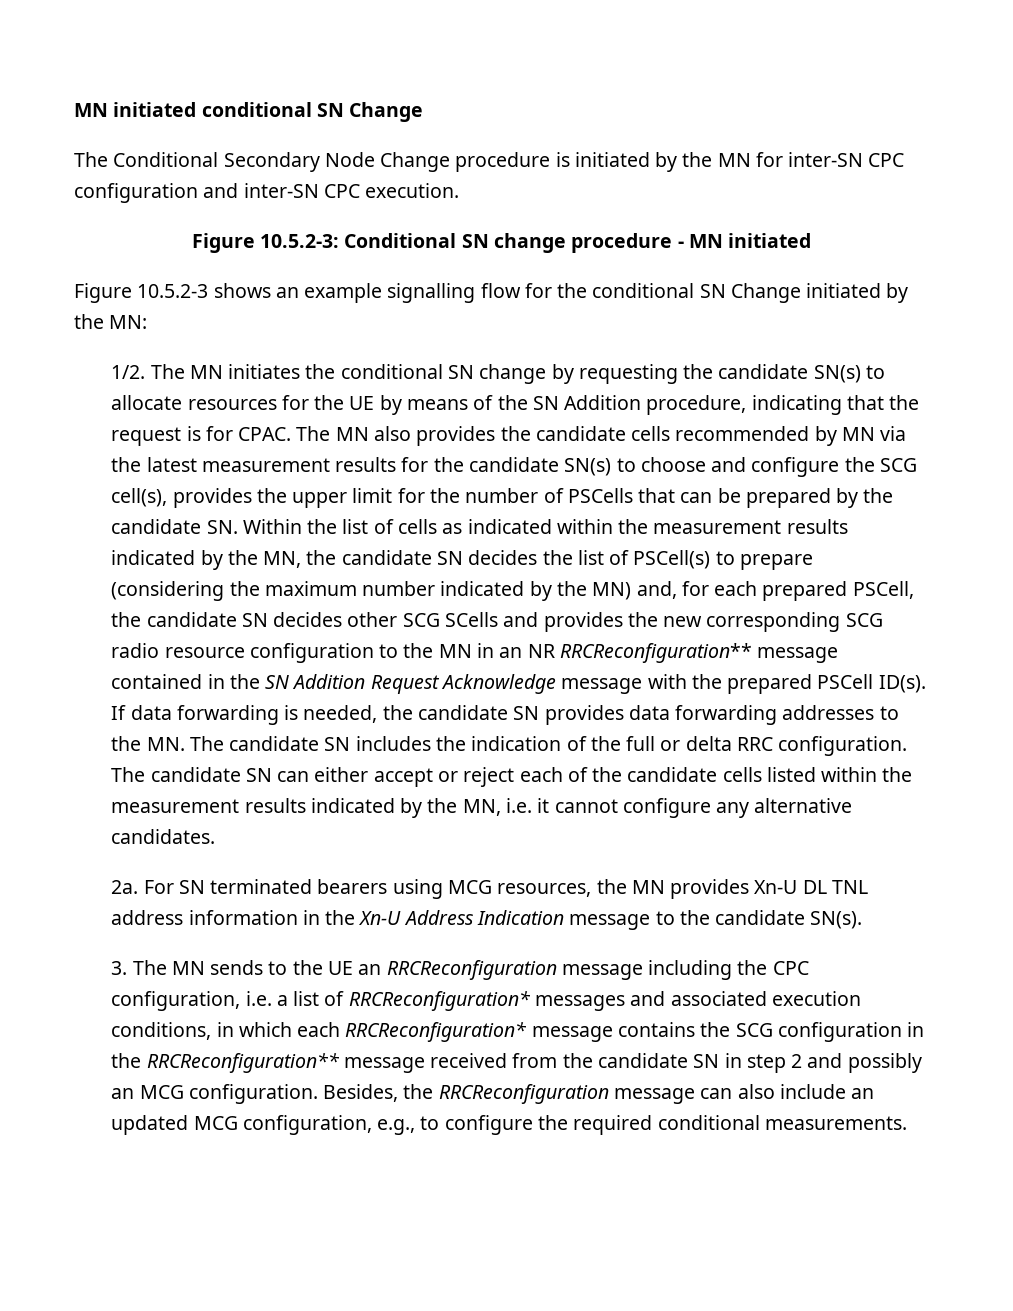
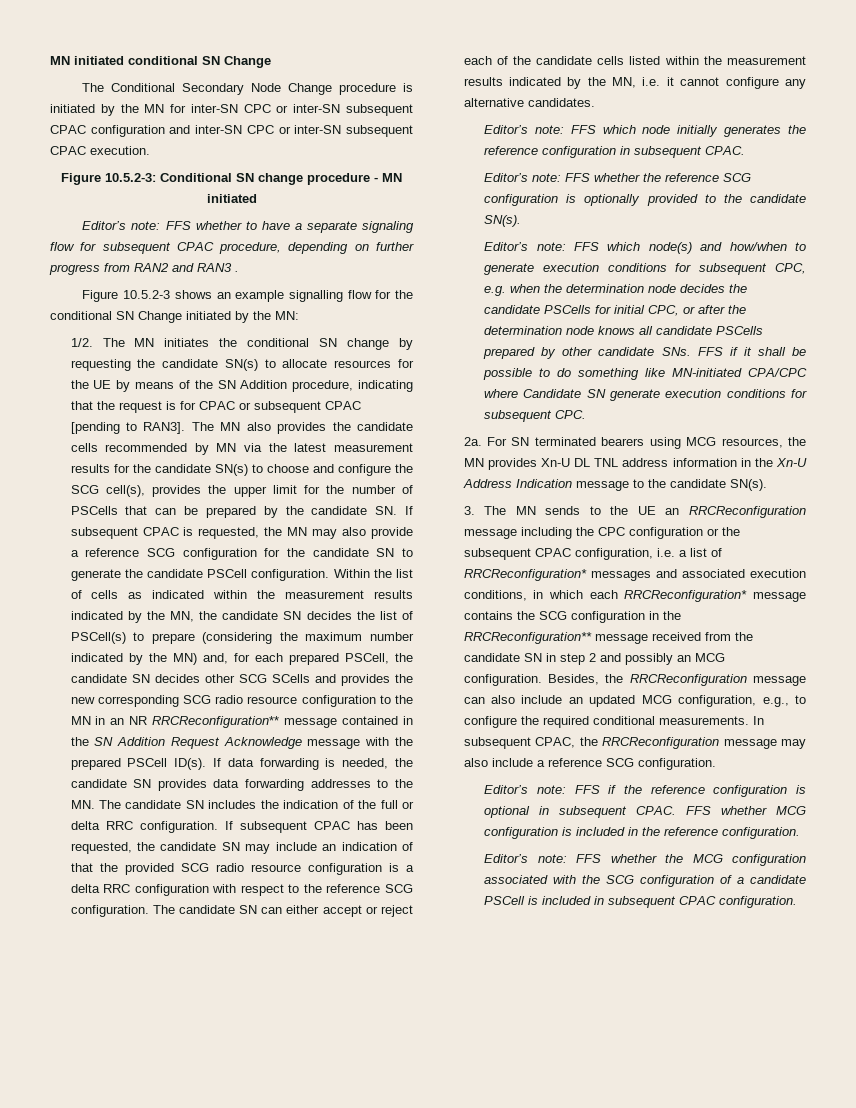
- The Conditional Secondary Node Change procedure is initiated by the MN for inter-SN CPC configuration and inter-SN CPC execution.
+ The Conditional Secondary Node Change procedure is initiated by the MN for inter-SN CPC or inter-SN subsequent CPAC configuration and inter-SN CPC or inter-SN subsequent CPAC execution.
+ Editor’s note: FFS whether to have a separate signaling flow for subsequent CPAC procedure, depending on further progress from RAN2 and RAN3 .
- The MN initiates the conditional SN change by requesting the candidate SN(s) to allocate resources for the UE by means of the SN Addition procedure, indicating that the request is for CPAC.
+ The MN initiates the conditional SN change by requesting the candidate SN(s) to allocate resources for the UE by means of the SN Addition procedure, indicating that the request is for CPAC or subsequent CPAC [pending to RAN3].
- The MN also provides the candidate cells recommended by MN via the latest measurement results for the candidate SN(s) to choose and configure the SCG cell(s), provides the upper limit for the number of PSCells that can be prepared by the candidate SN. Within the list of cells as indicated within the measurement results indicated by the MN, the candidate SN decides the list of PSCell(s) to prepare (considering the maximum number indicated by the MN) and, for each prepared PSCell, the candidate SN decides other SCG SCells and provides the new corresponding SCG radio resource configuration to the MN in an NR RRCReconfiguration** message contained in the SN Addition Request Acknowledge message with the prepared PSCell ID(s).
+ The MN also provides the candidate cells recommended by MN via the latest measurement results for the candidate SN(s) to choose and configure the SCG cell(s), provides the upper limit for the number of PSCells that can be prepared by the candidate SN. If subsequent CPAC is requested, the MN may also provide a reference SCG configuration for the candidate SN to generate the candidate PSCell configuration. Within the list of cells as indicated within the measurement results indicated by the MN, the candidate SN decides the list of PSCell(s) to prepare (considering the maximum number indicated by the MN) and, for each prepared PSCell, the candidate SN decides other SCG SCells and provides the new corresponding SCG radio resource configuration to the MN in an NR RRCReconfiguration** message contained in the SN Addition Request Acknowledge message with the prepared PSCell ID(s).
+ If subsequent CPAC has been requested, the candidate SN may include an indication of that the provided SCG radio resource configuration is a delta RRC configuration with respect to the reference SCG configuration.
+ Editor’s note: FFS which node initially generates the reference configuration in subsequent CPAC.
+ Editor’s note: FFS whether the reference SCG configuration is optionally provided to the candidate SN(s).
+ Editor’s note: FFS which node(s) and how/when to generate execution conditions for subsequent CPC, e.g. when the determination node decides the candidate PSCells for initial CPC, or after the determination node knows all candidate PSCells prepared by other candidate SNs. FFS if it shall be possible to do something like MN-initiated CPA/CPC where Candidate SN generate execution conditions for subsequent CPC.
- 3. The MN sends to the UE an RRCReconfiguration message including the CPC configuration, i.e. a list of RRCReconfiguration* messages and associated execution conditions, in which each RRCReconfiguration* message contains the SCG configuration in the RRCReconfiguration** message received from the candidate SN in step 2 and possibly an MCG configuration.
+ 3. The MN sends to the UE an RRCReconfiguration message including the CPC configuration or the subsequent CPAC configuration, i.e. a list of RRCReconfiguration* messages and associated execution conditions, in which each RRCReconfiguration* message contains the SCG configuration in the RRCReconfiguration** message received from the candidate SN in step 2 and possibly an MCG configuration.
+ In subsequent CPAC, the RRCReconfiguration message may also include a reference SCG configuration.
+ Editor’s note: FFS if the reference configuration is optional in subsequent CPAC. FFS whether MCG configuration is included in the reference configuration.
+ Editor’s note: FFS whether the MCG configuration associated with the SCG configuration of a candidate PSCell is included in subsequent CPAC configuration.

